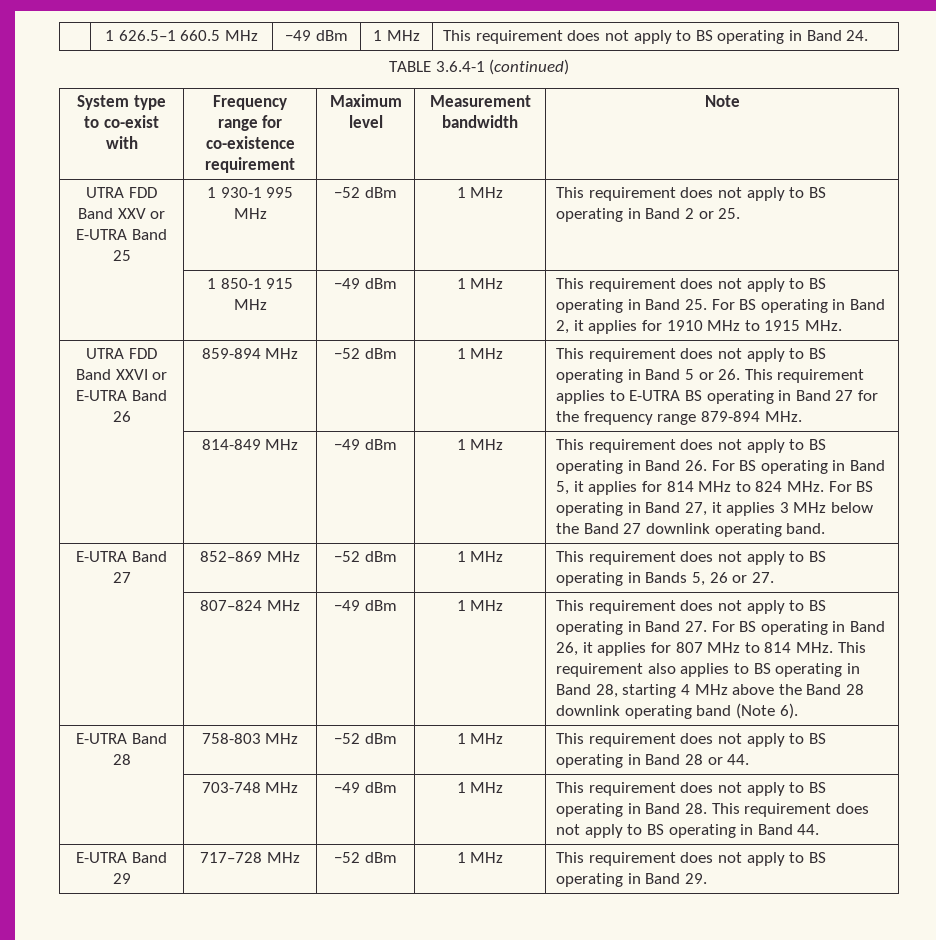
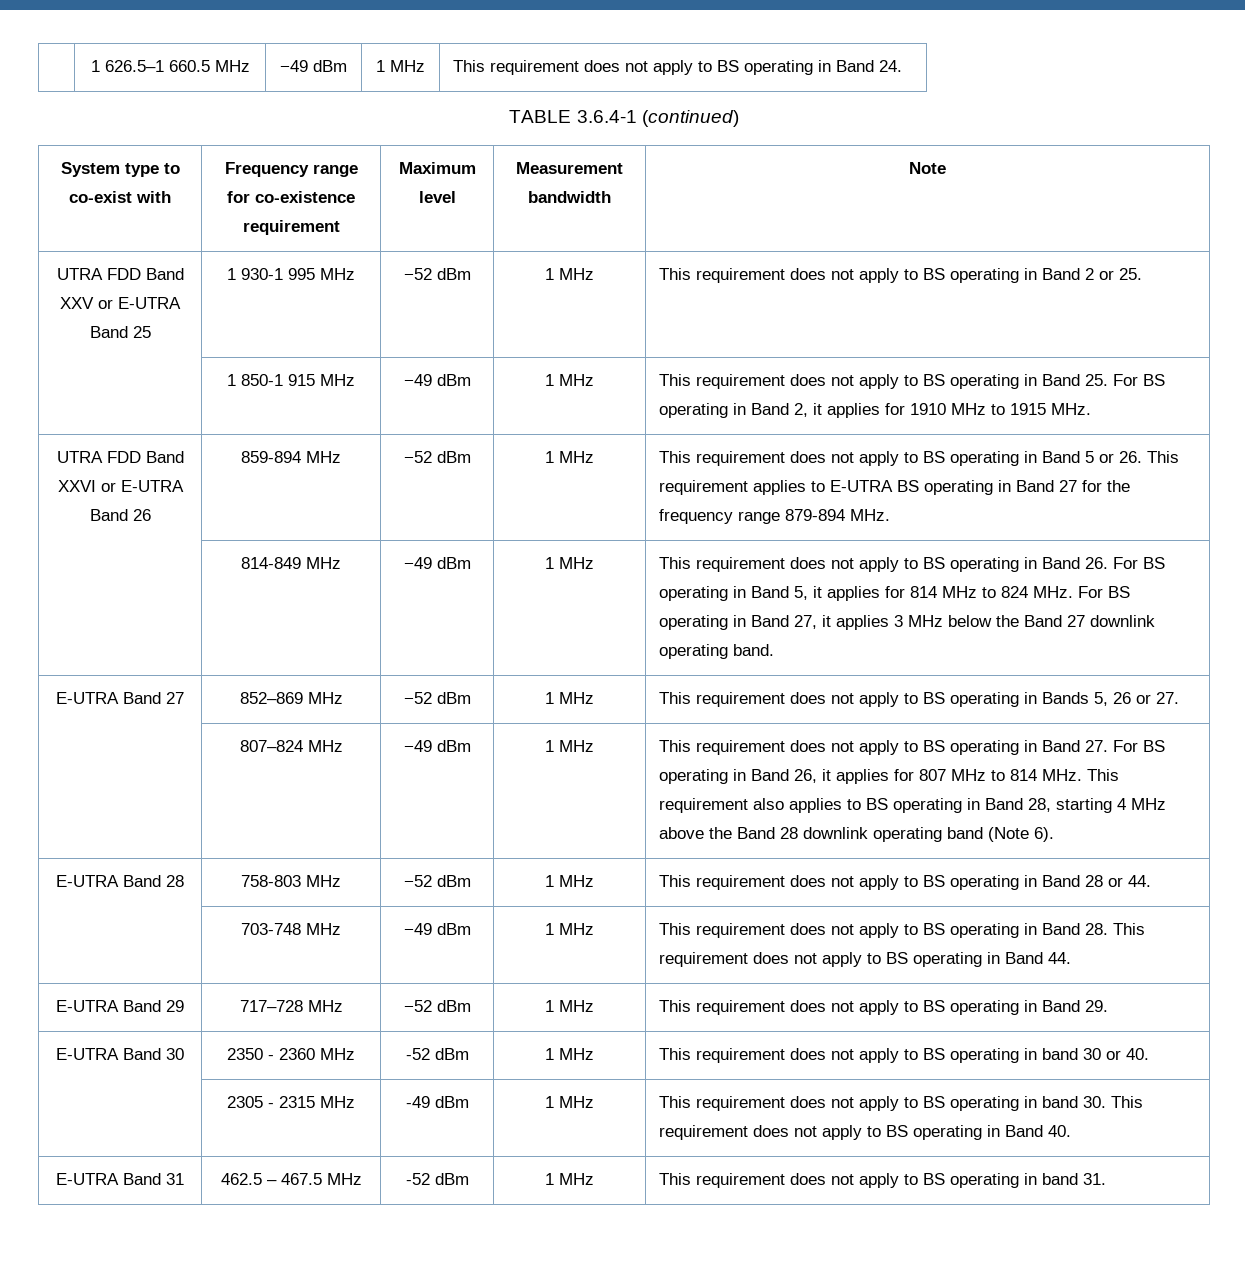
+ E-UTRA Band 30 | 2350 - 2360 MHz | -52 dBm | 1 MHz | This requirement does not apply to BS operating in band 30 or 40.
+ | 2305 - 2315 MHz | -49 dBm | 1 MHz | This requirement does not apply to BS operating in band 30. This requirement does not apply to BS operating in Band 40.
+ E-UTRA Band 31 | 462.5 – 467.5 MHz | -52 dBm | 1 MHz | This requirement does not apply to BS operating in band 31.

